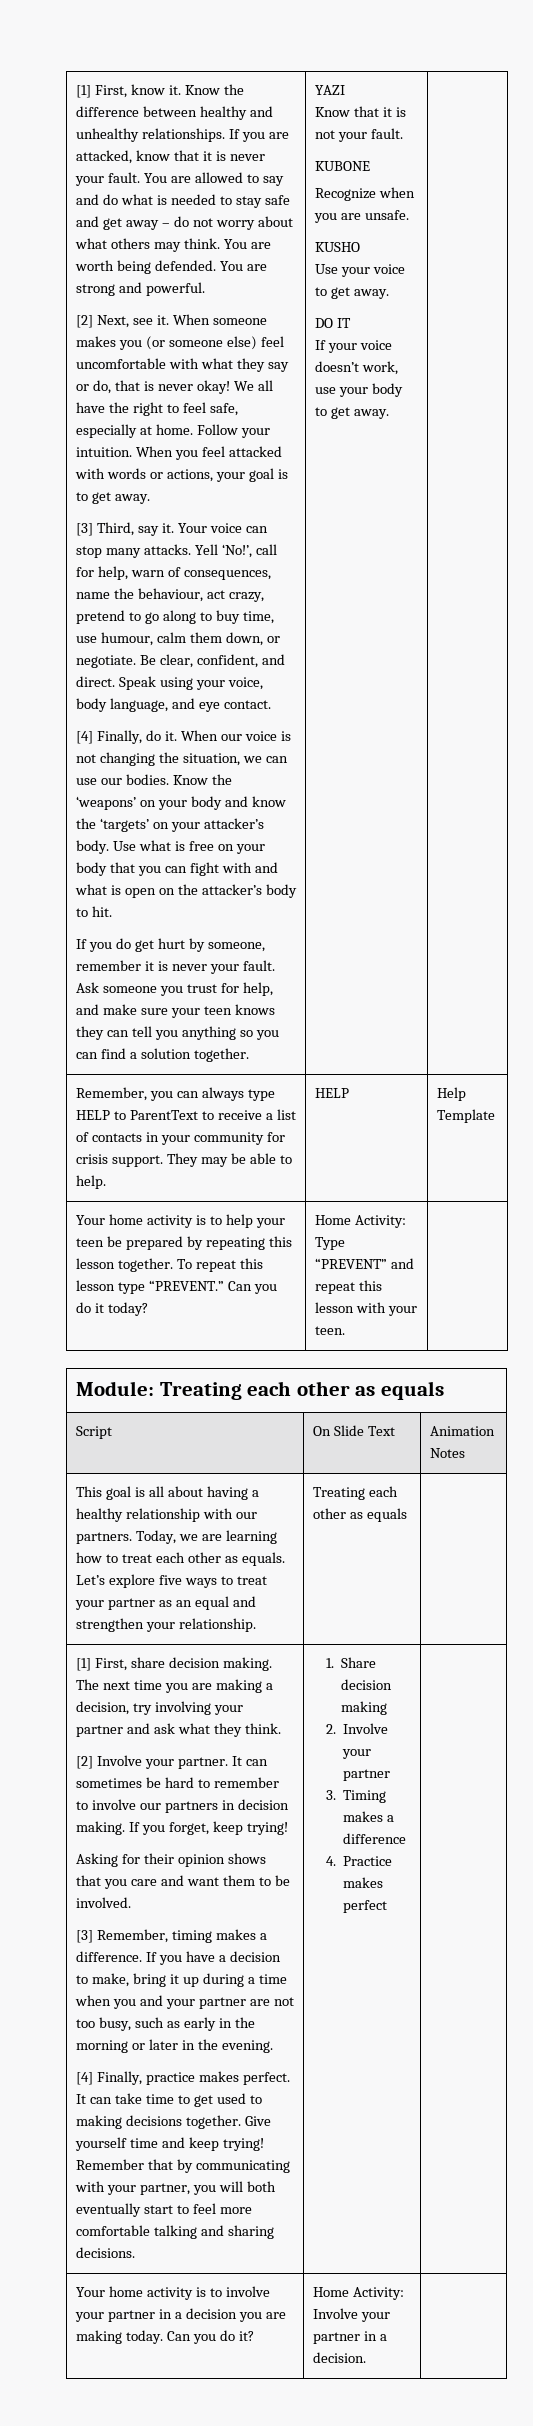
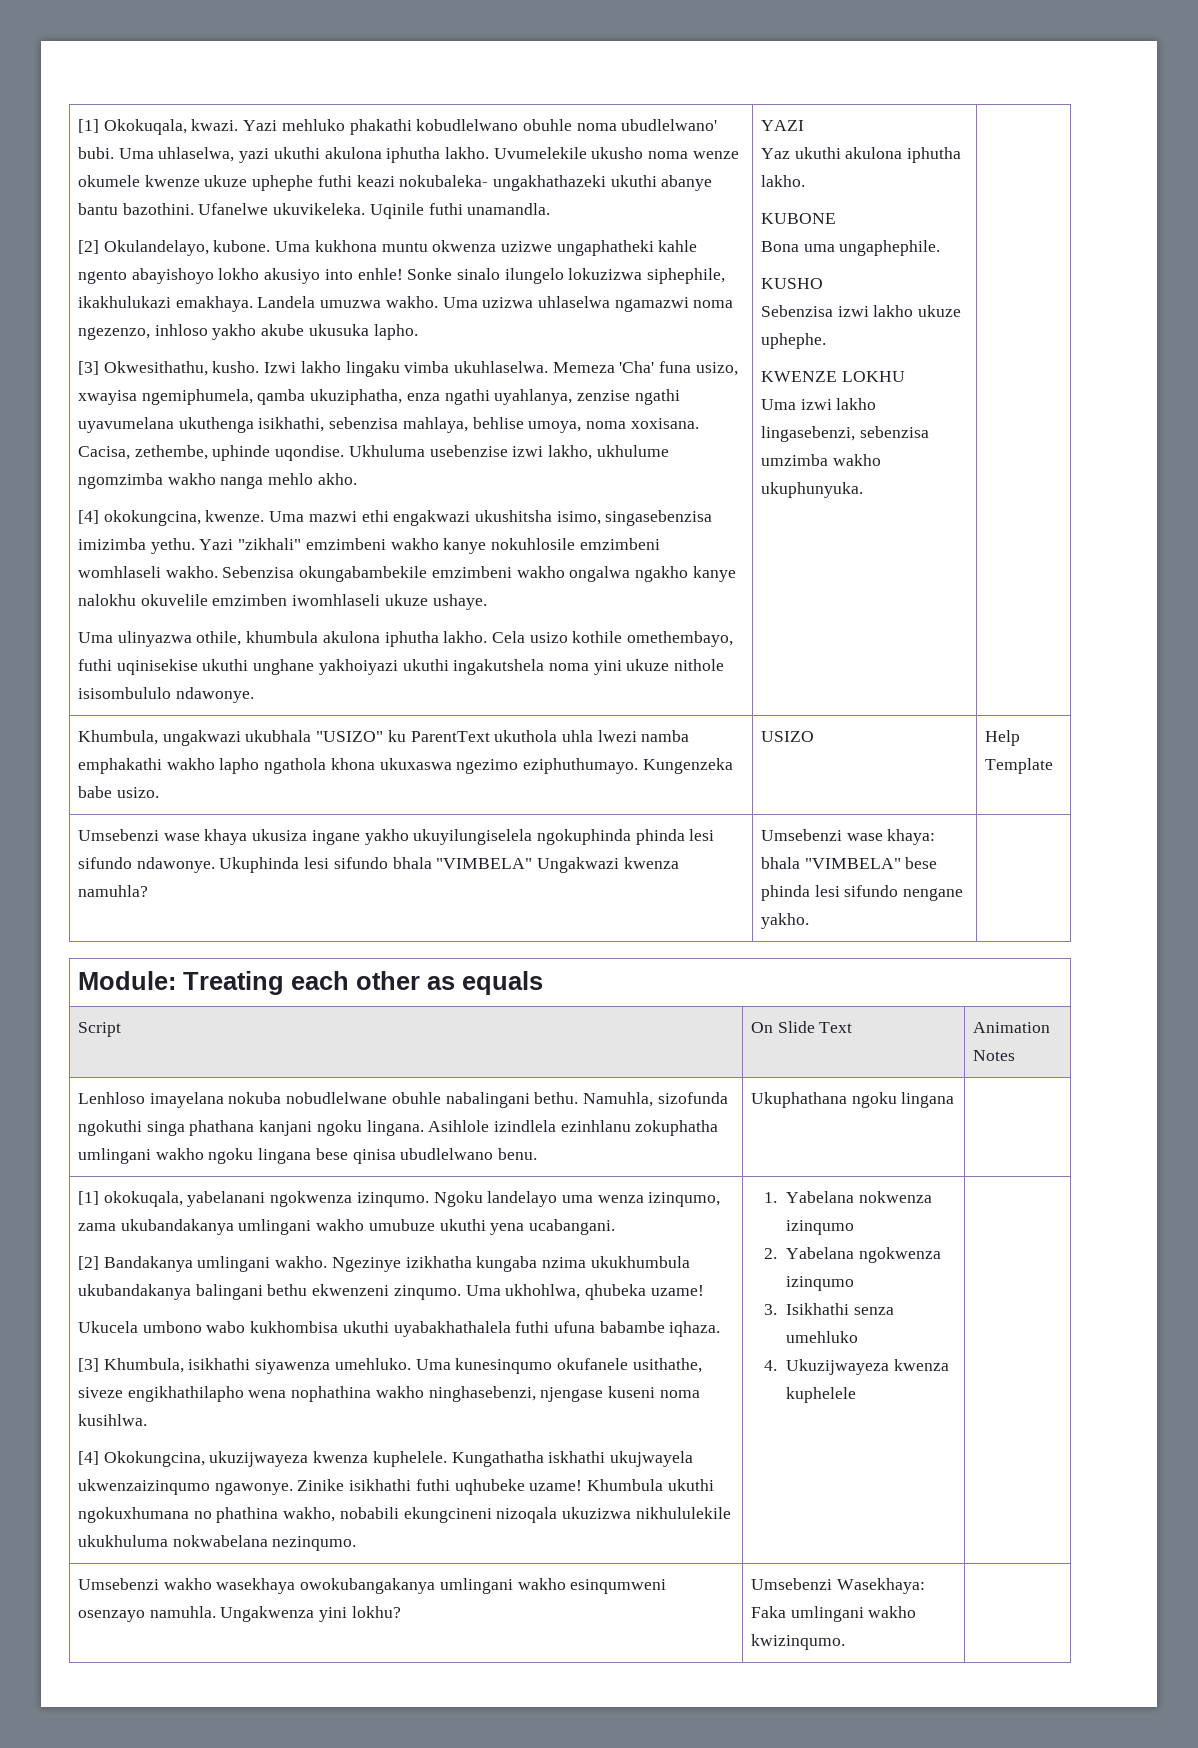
- [1] First, know it. Know the difference between healthy and unhealthy relationships. If you are attacked, know that it is never your fault. You are allowed to say and do what is needed to stay safe and get away – do not worry about what others may think. You are worth being defended. You are strong and powerful.
- [2] Next, see it. When someone makes you (or someone else) feel uncomfortable with what they say or do, that is never okay! We all have the right to feel safe, especially at home. Follow your intuition. When you feel attacked with words or actions, your goal is to get away.
- [3] Third, say it. Your voice can stop many attacks. Yell ‘No!’, call for help, warn of consequences, name the behaviour, act crazy, pretend to go along to buy time, use humour, calm them down, or negotiate. Be clear, confident, and direct. Speak using your voice, body language, and eye contact.
- [4] Finally, do it. When our voice is not changing the situation, we can use our bodies. Know the ‘weapons’ on your body and know the ‘targets’ on your attacker’s body. Use what is free on your body that you can fight with and what is open on the attacker’s body to hit.
- If you do get hurt by someone, remember it is never your fault. Ask someone you trust for help, and make sure your teen knows they can tell you anything so you can find a solution together. | YAZI
- Know that it is not your fault.
+ [1] Okokuqala, kwazi. Yazi mehluko phakathi kobudlelwano obuhle noma ubudlelwano' bubi. Uma uhlaselwa, yazi ukuthi akulona iphutha lakho. Uvumelekile ukusho noma wenze okumele kwenze ukuze uphephe futhi keazi nokubaleka- ungakhathazeki ukuthi abanye bantu bazothini. Ufanelwe ukuvikeleka. Uqinile futhi unamandla.
+ [2] Okulandelayo, kubone. Uma kukhona muntu okwenza uzizwe ungaphatheki kahle ngento abayishoyo lokho akusiyo into enhle! Sonke sinalo ilungelo lokuzizwa siphephile, ikakhulukazi emakhaya. Landela umuzwa wakho. Uma uzizwa uhlaselwa ngamazwi noma ngezenzo, inhloso yakho akube ukusuka lapho.
+ [3] Okwesithathu, kusho. Izwi lakho lingaku vimba ukuhlaselwa. Memeza 'Cha' funa usizo, xwayisa ngemiphumela, qamba ukuziphatha, enza ngathi uyahlanya, zenzise ngathi uyavumelana ukuthenga isikhathi, sebenzisa mahlaya, behlise umoya, noma xoxisana. Cacisa, zethembe, uphinde uqondise. Ukhuluma usebenzise izwi lakho, ukhulume ngomzimba wakho nanga mehlo akho.
+ [4] okokungcina, kwenze. Uma mazwi ethi engakwazi ukushitsha isimo, singasebenzisa imizimba yethu. Yazi "zikhali" emzimbeni wakho kanye nokuhlosile emzimbeni womhlaseli wakho. Sebenzisa okungabambekile emzimbeni wakho ongalwa ngakho kanye nalokhu okuvelile emzimben iwomhlaseli ukuze ushaye.
+ Uma ulinyazwa othile, khumbula akulona iphutha lakho. Cela usizo kothile omethembayo, futhi uqinisekise ukuthi unghane yakhoiyazi ukuthi ingakutshela noma yini ukuze nithole isisombululo ndawonye. | YAZI
+ Yaz ukuthi akulona iphutha lakho.
  KUBONE
- Recognize when you are unsafe.
+ Bona uma ungaphephile.
  KUSHO
- Use your voice to get away.
- DO IT
- If your voice doesn’t work, use your body to get away. |
- Remember, you can always type HELP to ParentText to receive a list of contacts in your community for crisis support. They may be able to help. | HELP | Help Template
- Your home activity is to help your teen be prepared by repeating this lesson together. To repeat this lesson type “PREVENT.” Can you do it today? | Home Activity: Type “PREVENT” and repeat this lesson with your teen. |
+ Sebenzisa izwi lakho ukuze uphephe.
+ KWENZE LOKHU
+ Uma izwi lakho lingasebenzi, sebenzisa umzimba wakho ukuphunyuka. |
+ Khumbula, ungakwazi ukubhala "USIZO" ku ParentText ukuthola uhla lwezi namba emphakathi wakho lapho ngathola khona ukuxaswa ngezimo eziphuthumayo. Kungenzeka babe usizo. | USIZO | Help Template
+ Umsebenzi wase khaya ukusiza ingane yakho ukuyilungiselela ngokuphinda phinda lesi sifundo ndawonye. Ukuphinda lesi sifundo bhala "VIMBELA" Ungakwazi kwenza namuhla? | Umsebenzi wase khaya: bhala "VIMBELA" bese phinda lesi sifundo nengane yakho. |
- This goal is all about having a healthy relationship with our partners. Today, we are learning how to treat each other as equals. Let’s explore five ways to treat your partner as an equal and strengthen your relationship. | Treating each other as equals |
- [1] First, share decision making. The next time you are making a decision, try involving your partner and ask what they think.
- [2] Involve your partner. It can sometimes be hard to remember to involve our partners in decision making. If you forget, keep trying!
- Asking for their opinion shows that you care and want them to be involved.
- [3] Remember, timing makes a difference. If you have a decision to make, bring it up during a time when you and your partner are not too busy, such as early in the morning or later in the evening.
- [4] Finally, practice makes perfect. It can take time to get used to making decisions together. Give yourself time and keep trying! Remember that by communicating with your partner, you will both eventually start to feel more comfortable talking and sharing decisions. | 1. Share decision making
- 2. Involve your partner
- 3. Timing makes a difference
- 4. Practice makes perfect |
- Your home activity is to involve your partner in a decision you are making today. Can you do it? | Home Activity: Involve your partner in a decision. |
+ Lenhloso imayelana nokuba nobudlelwane obuhle nabalingani bethu. Namuhla, sizofunda ngokuthi singa phathana kanjani ngoku lingana. Asihlole izindlela ezinhlanu zokuphatha umlingani wakho ngoku lingana bese qinisa ubudlelwano benu. | Ukuphathana ngoku lingana |
+ [1] okokuqala, yabelanani ngokwenza izinqumo. Ngoku landelayo uma wenza izinqumo, zama ukubandakanya umlingani wakho umubuze ukuthi yena ucabangani.
+ [2] Bandakanya umlingani wakho. Ngezinye izikhatha kungaba nzima ukukhumbula ukubandakanya balingani bethu ekwenzeni zinqumo. Uma ukhohlwa, qhubeka uzame!
+ Ukucela umbono wabo kukhombisa ukuthi uyabakhathalela futhi ufuna babambe iqhaza.
+ [3] Khumbula, isikhathi siyawenza umehluko. Uma kunesinqumo okufanele usithathe, siveze engikhathilapho wena nophathina wakho ninghasebenzi, njengase kuseni noma kusihlwa.
+ [4] Okokungcina, ukuzijwayeza kwenza kuphelele. Kungathatha iskhathi ukujwayela ukwenzaizinqumo ngawonye. Zinike isikhathi futhi uqhubeke uzame! Khumbula ukuthi ngokuxhumana no phathina wakho, nobabili ekungcineni nizoqala ukuzizwa nikhululekile ukukhuluma nokwabelana nezinqumo. | 1. Yabelana nokwenza izinqumo
+ 2. Yabelana ngokwenza izinqumo
+ 3. Isikhathi senza umehluko
+ 4. Ukuzijwayeza kwenza kuphelele |
+ Umsebenzi wakho wasekhaya owokubangakanya umlingani wakho esinqumweni osenzayo namuhla. Ungakwenza yini lokhu? | Umsebenzi Wasekhaya: Faka umlingani wakho kwizinqumo. |

